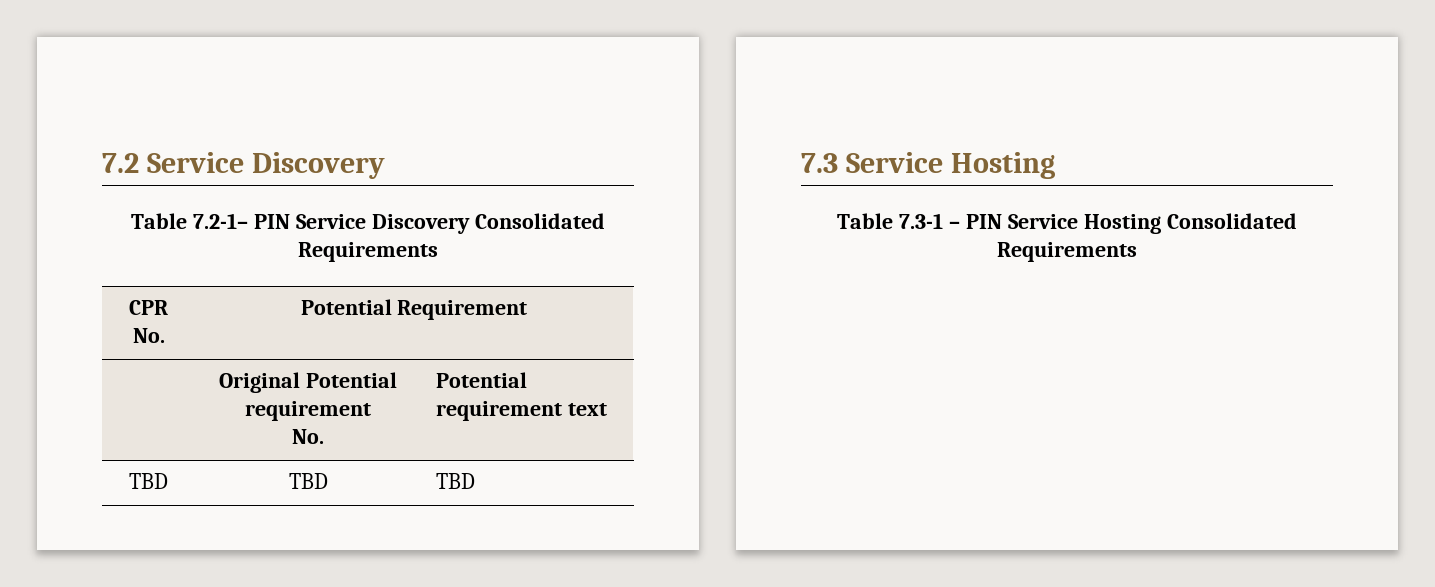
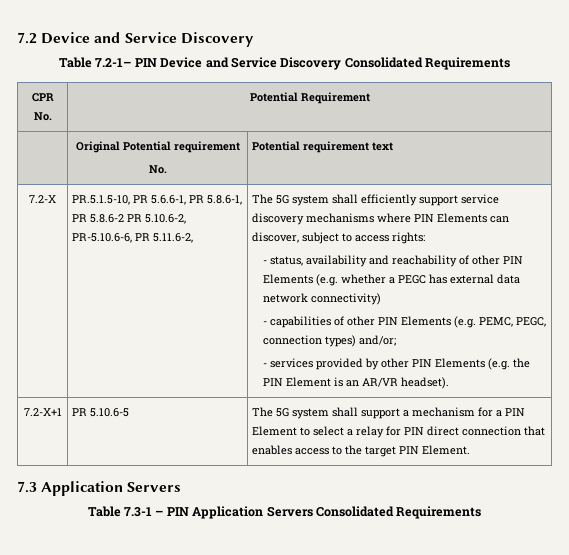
- 7.2 Service Discovery
+ 7.2 Device and Service Discovery
- Table 7.2-1– PIN Service Discovery Consolidated Requirements
+ Table 7.2-1– PIN Device and Service Discovery Consolidated Requirements
- TBD | TBD | TBD
+ 7.2-X | PR.5.1.5-10, PR 5.6.6-1, PR 5.8.6-1, PR 5.8.6-2 PR 5.10.6-2, PR-5.10.6-6, PR 5.11.6-2, | The 5G system shall efficiently support service discovery mechanisms where PIN Elements can discover, subject to access rights:
+ - status, availability and reachability of other PIN Elements (e.g. whether a PEGC has external data network connectivity)
+ - capabilities of other PIN Elements (e.g. PEMC, PEGC, connection types) and/or;
+ - services provided by other PIN Elements (e.g. the PIN Element is an AR/VR headset).
+ 7.2-X+1 | PR 5.10.6-5 | The 5G system shall support a mechanism for a PIN Element to select a relay for PIN direct connection that enables access to the target PIN Element.
- 7.3 Service Hosting
+ 7.3 Application Servers
- Table 7.3-1 – PIN Service Hosting Consolidated Requirements
+ Table 7.3-1 – PIN Application Servers Consolidated Requirements

